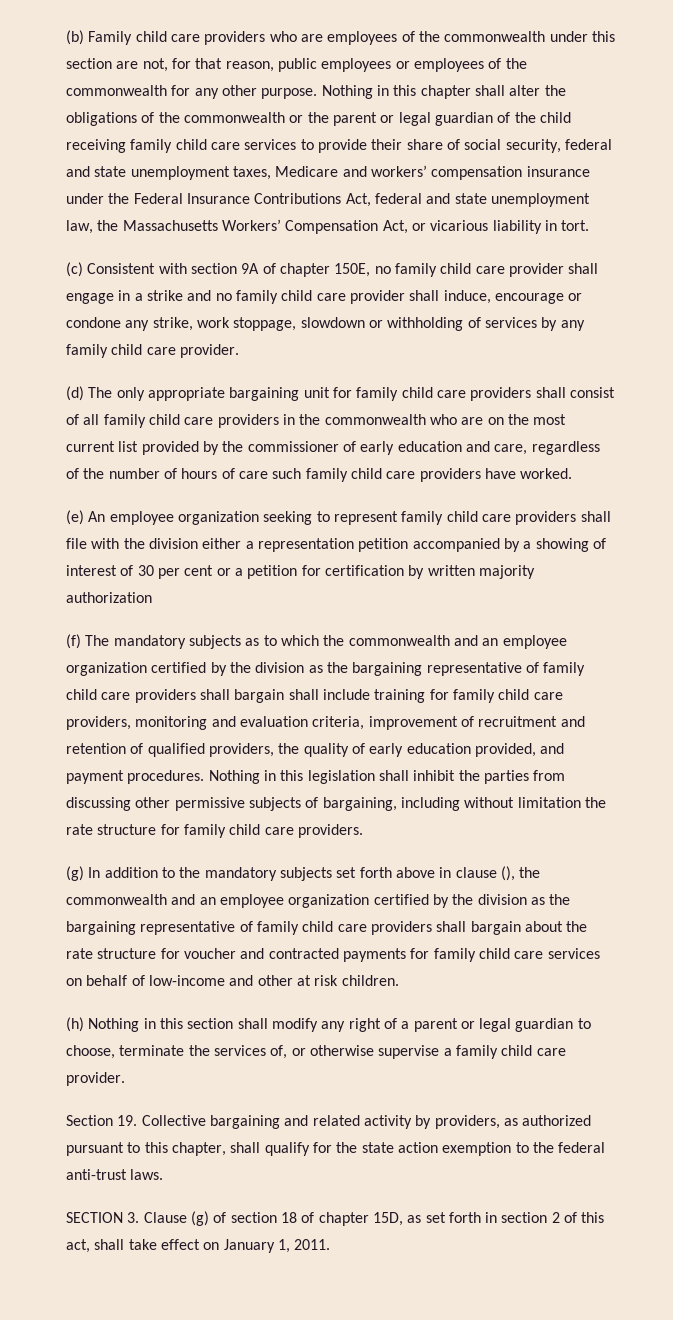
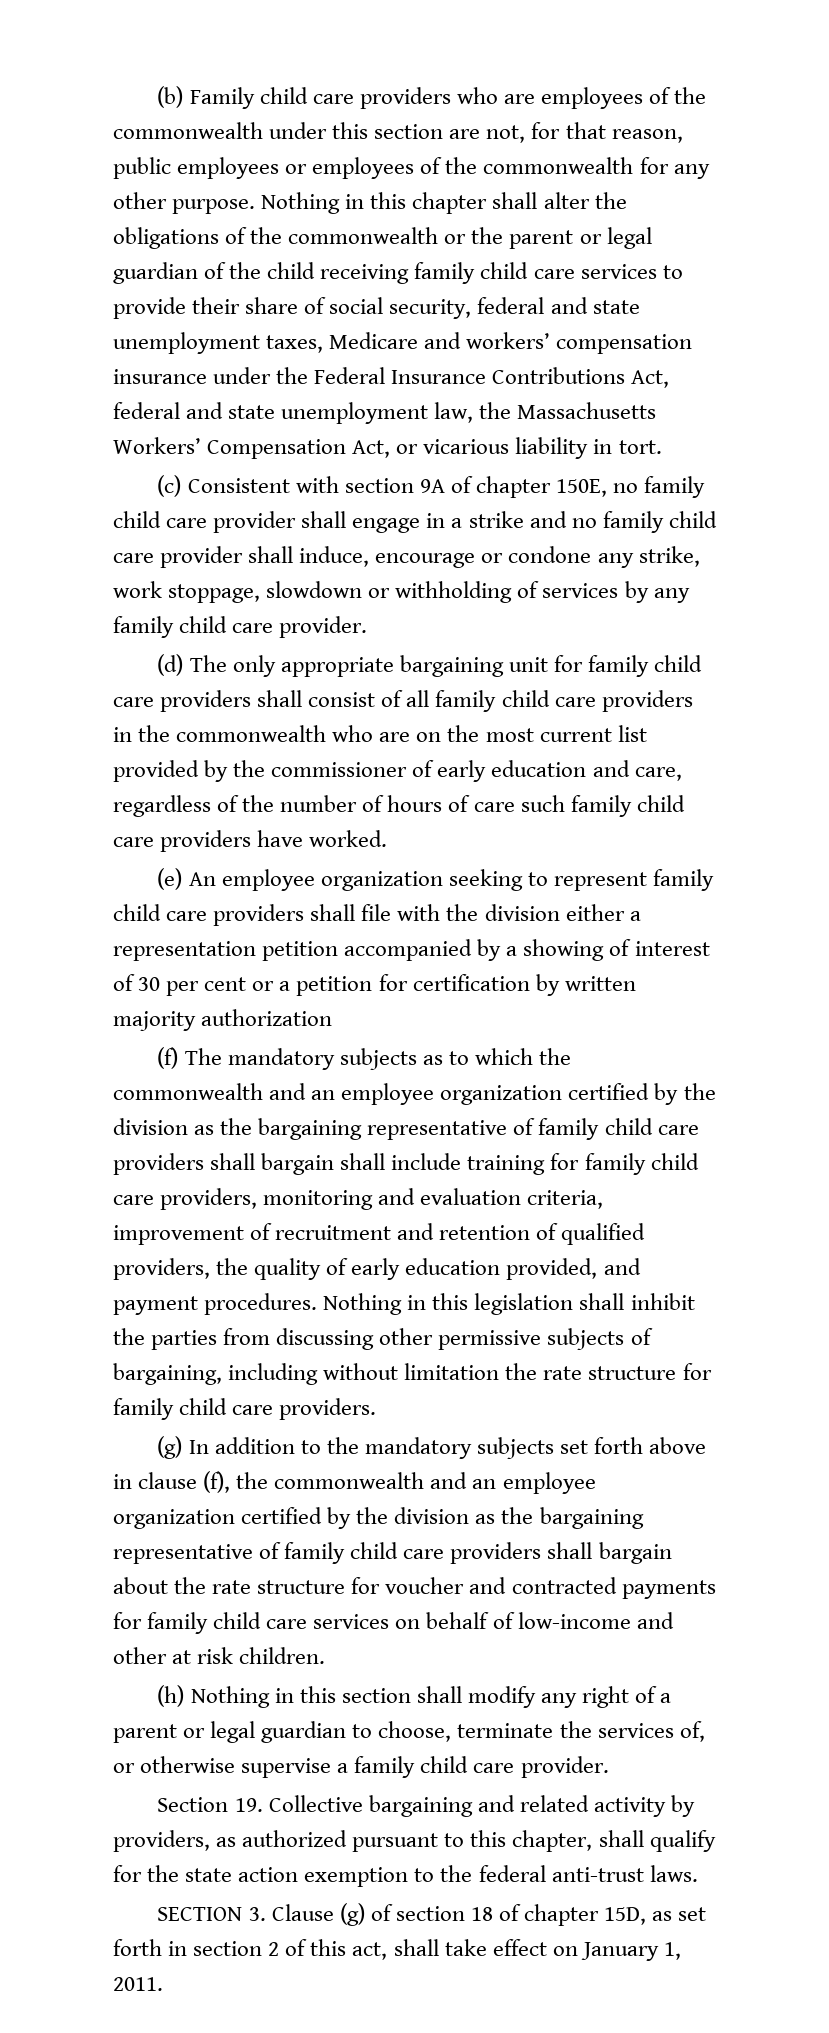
- (g) In addition to the mandatory subjects set forth above in clause (), the commonwealth and an employee organization certified by the division as the bargaining representative of family child care providers shall bargain about the rate structure for voucher and contracted payments for family child care services on behalf of low-income and other at risk children.
+ (g) In addition to the mandatory subjects set forth above in clause (f), the commonwealth and an employee organization certified by the division as the bargaining representative of family child care providers shall bargain about the rate structure for voucher and contracted payments for family child care services on behalf of low-income and other at risk children.

